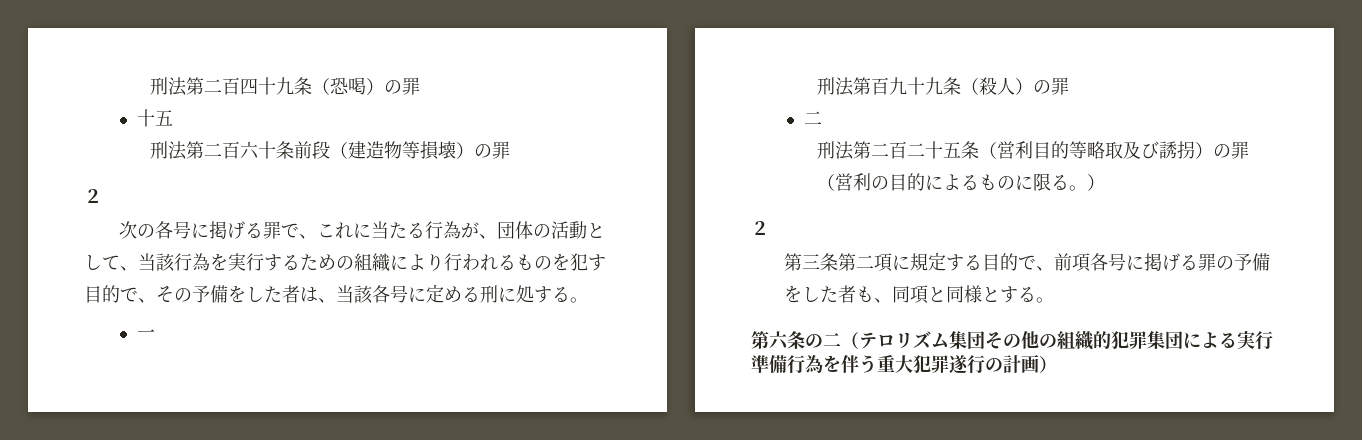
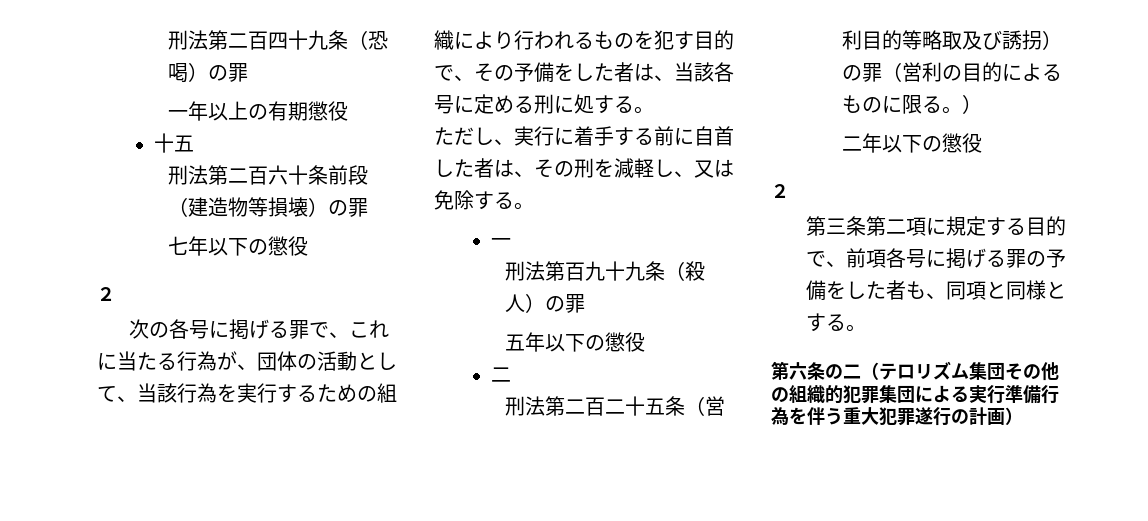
+ 一年以上の有期懲役
+ 七年以下の懲役
+ ただし、実行に着手する前に自首した者は、その刑を減軽し、又は免除する。
+ 五年以下の懲役
+ 二年以下の懲役

